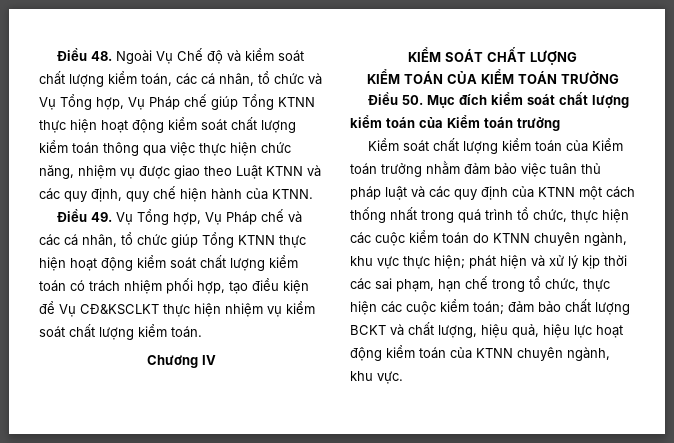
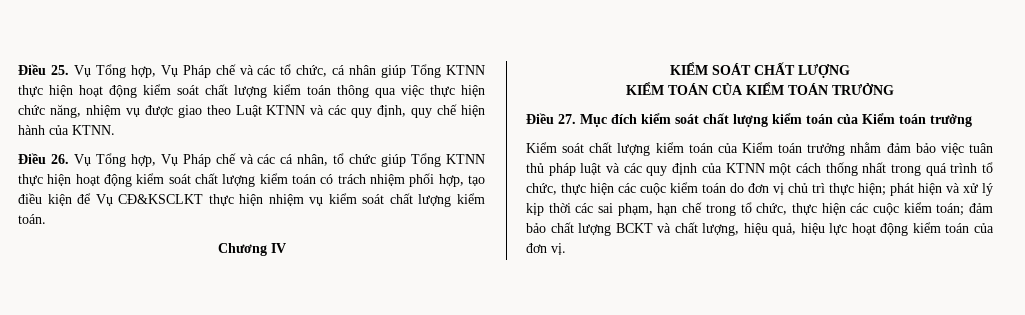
- Điều 48. Ngoài Vụ Chế độ và kiểm soát chất lượng kiểm toán, các cá nhân, tổ chức và Vụ Tổng hợp, Vụ Pháp chế giúp Tổng KTNN thực hiện hoạt động kiểm soát chất lượng kiểm toán thông qua việc thực hiện chức năng, nhiệm vụ được giao theo Luật KTNN và các quy định, quy chế hiện hành của KTNN.
+ Điều 25. Vụ Tổng hợp, Vụ Pháp chế và các tổ chức, cá nhân giúp Tổng KTNN thực hiện hoạt động kiểm soát chất lượng kiểm toán thông qua việc thực hiện chức năng, nhiệm vụ được giao theo Luật KTNN và các quy định, quy chế hiện hành của KTNN.
- Điều 49. Vụ Tổng hợp, Vụ Pháp chế và các cá nhân, tổ chức giúp Tổng KTNN thực hiện hoạt động kiểm soát chất lượng kiểm toán có trách nhiệm phối hợp, tạo điều kiện để Vụ CĐ&KSCLKT thực hiện nhiệm vụ kiểm soát chất lượng kiểm toán.
+ Điều 26. Vụ Tổng hợp, Vụ Pháp chế và các cá nhân, tổ chức giúp Tổng KTNN thực hiện hoạt động kiểm soát chất lượng kiểm toán có trách nhiệm phối hợp, tạo điều kiện để Vụ CĐ&KSCLKT thực hiện nhiệm vụ kiểm soát chất lượng kiểm toán.
- Điều 50. Mục đích kiểm soát chất lượng kiểm toán của Kiểm toán trưởng
+ Điều 27. Mục đích kiểm soát chất lượng kiểm toán của Kiểm toán trưởng
- Kiểm soát chất lượng kiểm toán của Kiểm toán trưởng nhằm đảm bảo việc tuân thủ pháp luật và các quy định của KTNN một cách thống nhất trong quá trình tổ chức, thực hiện các cuộc kiểm toán do KTNN chuyên ngành, khu vực thực hiện;
+ Kiểm soát chất lượng kiểm toán của Kiểm toán trưởng nhằm đảm bảo việc tuân thủ pháp luật và các quy định của KTNN một cách thống nhất trong quá trình tổ chức, thực hiện các cuộc kiểm toán do đơn vị chủ trì thực hiện;
- đảm bảo chất lượng BCKT và chất lượng, hiệu quả, hiệu lực hoạt động kiểm toán của KTNN chuyên ngành, khu vực.
+ đảm bảo chất lượng BCKT và chất lượng, hiệu quả, hiệu lực hoạt động kiểm toán của đơn vị.

